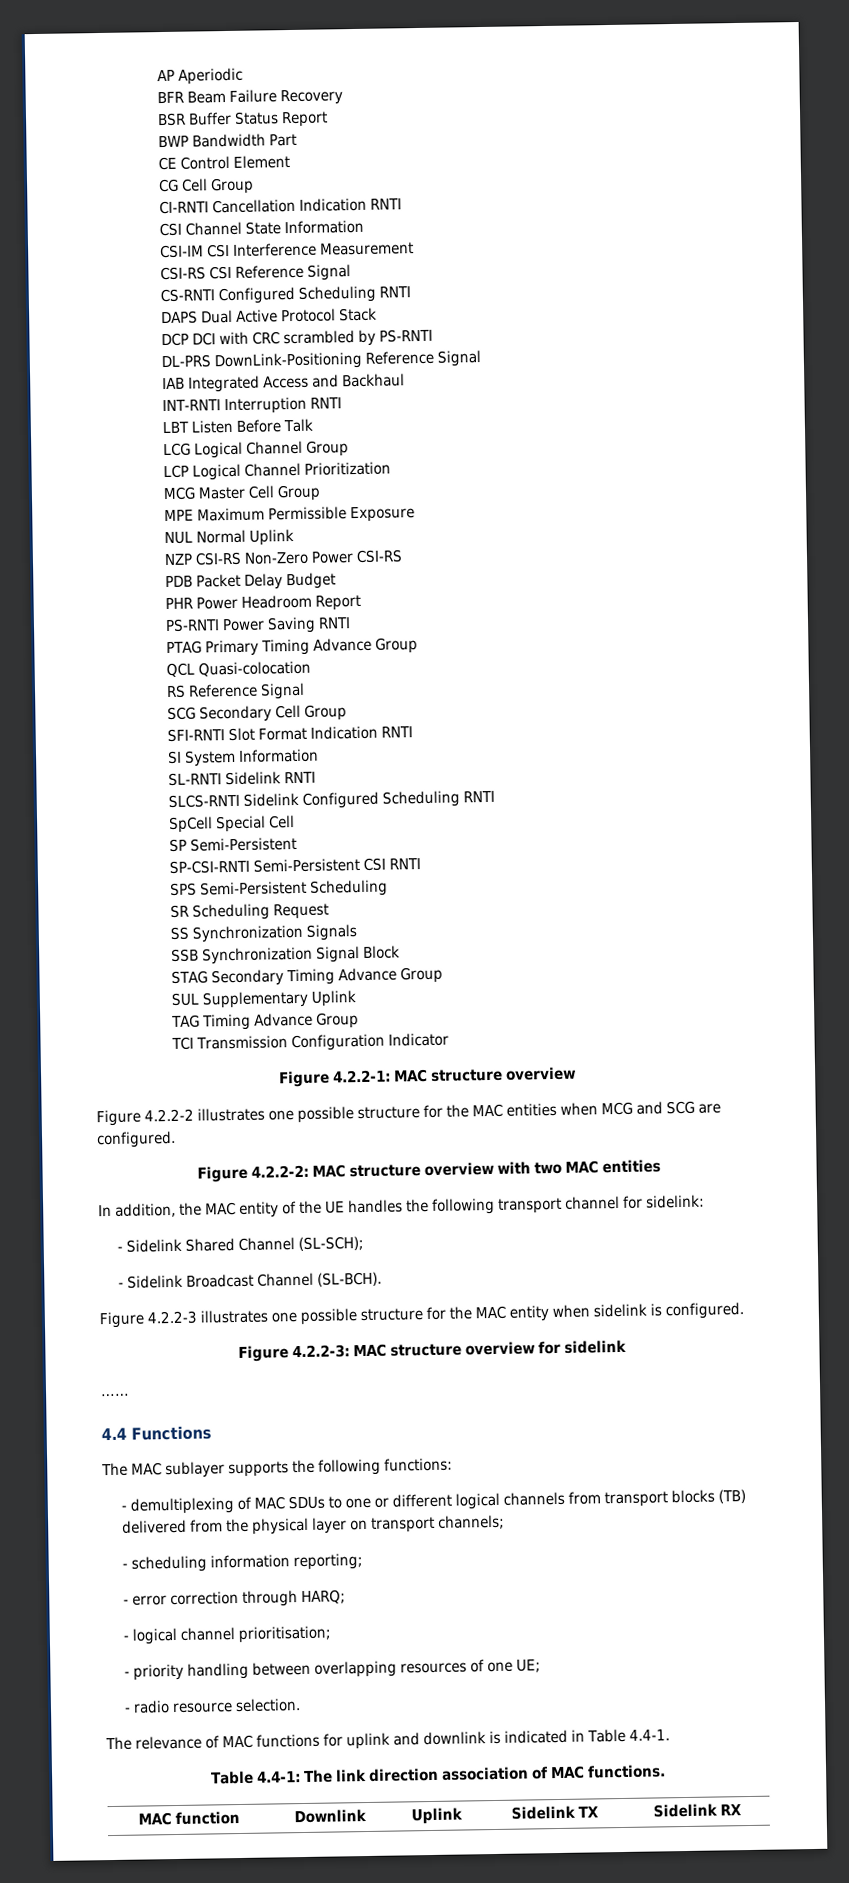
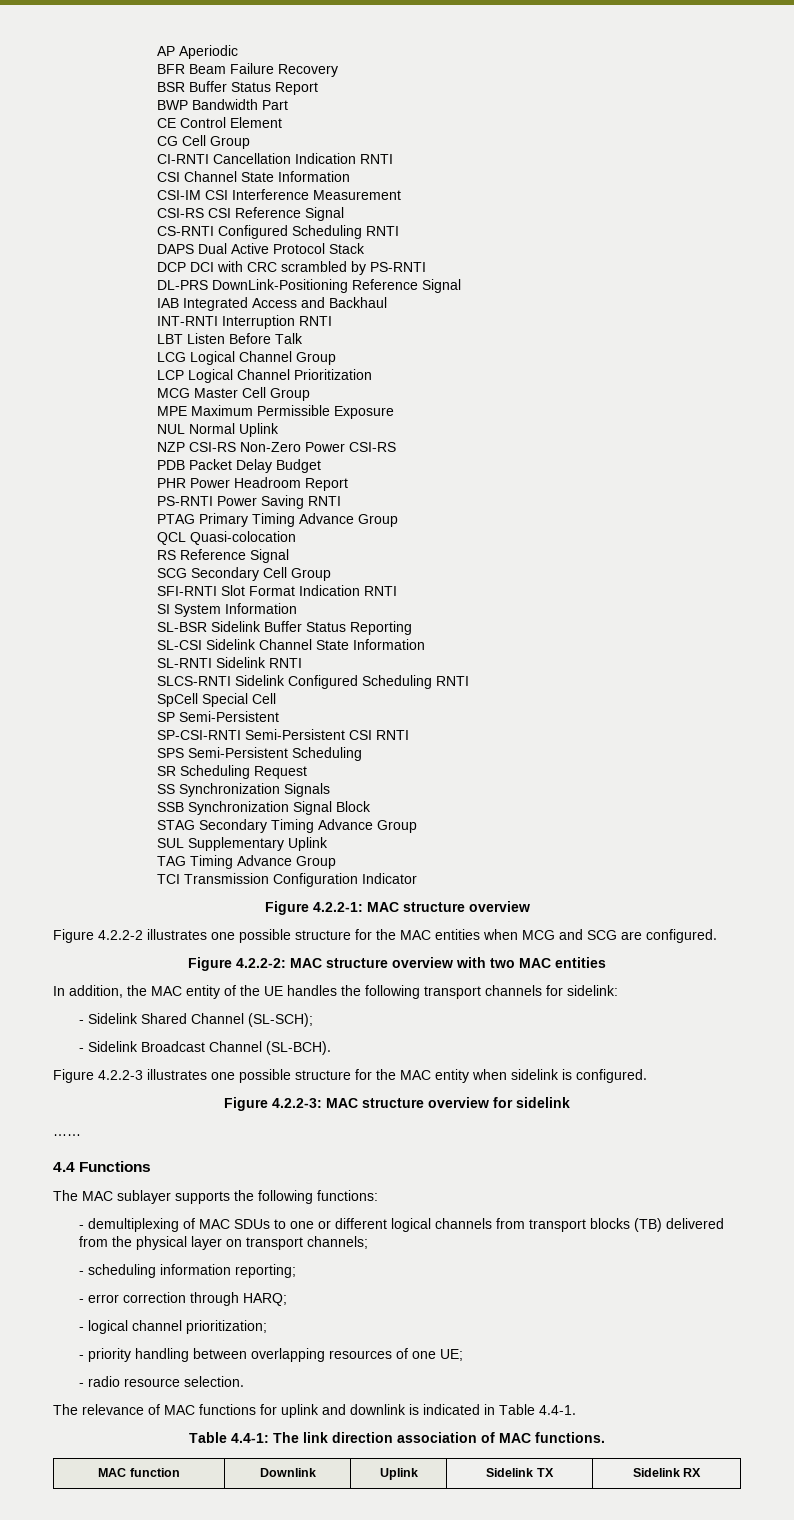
+ SL-BSR Sidelink Buffer Status Reporting
+ SL-CSI Sidelink Channel State Information
- In addition, the MAC entity of the UE handles the following transport channel for sidelink:
+ In addition, the MAC entity of the UE handles the following transport channels for sidelink:
- - logical channel prioritisation;
+ - logical channel prioritization;

